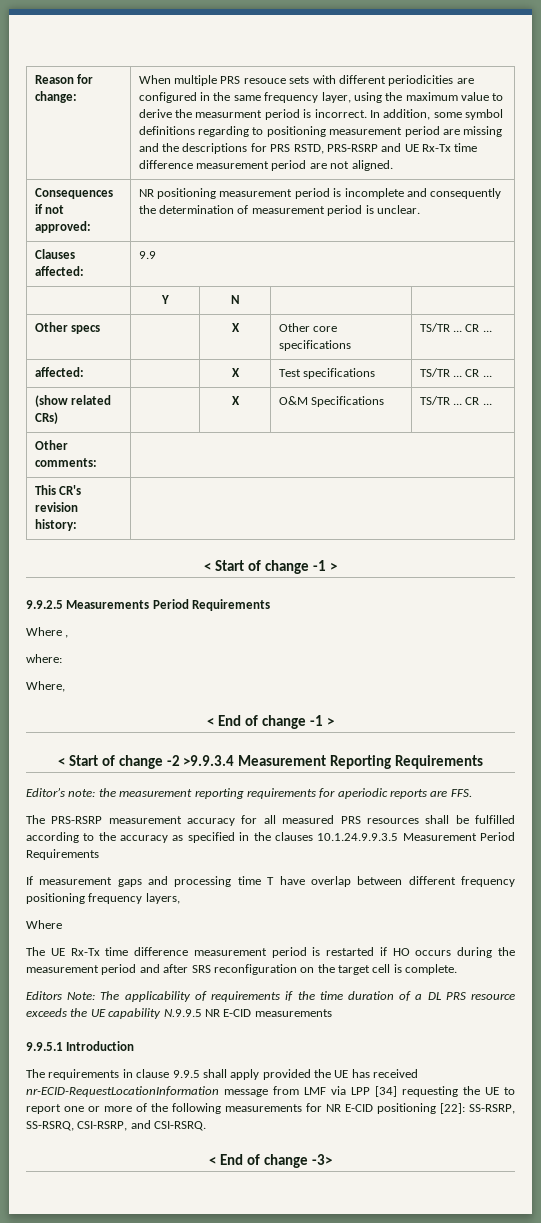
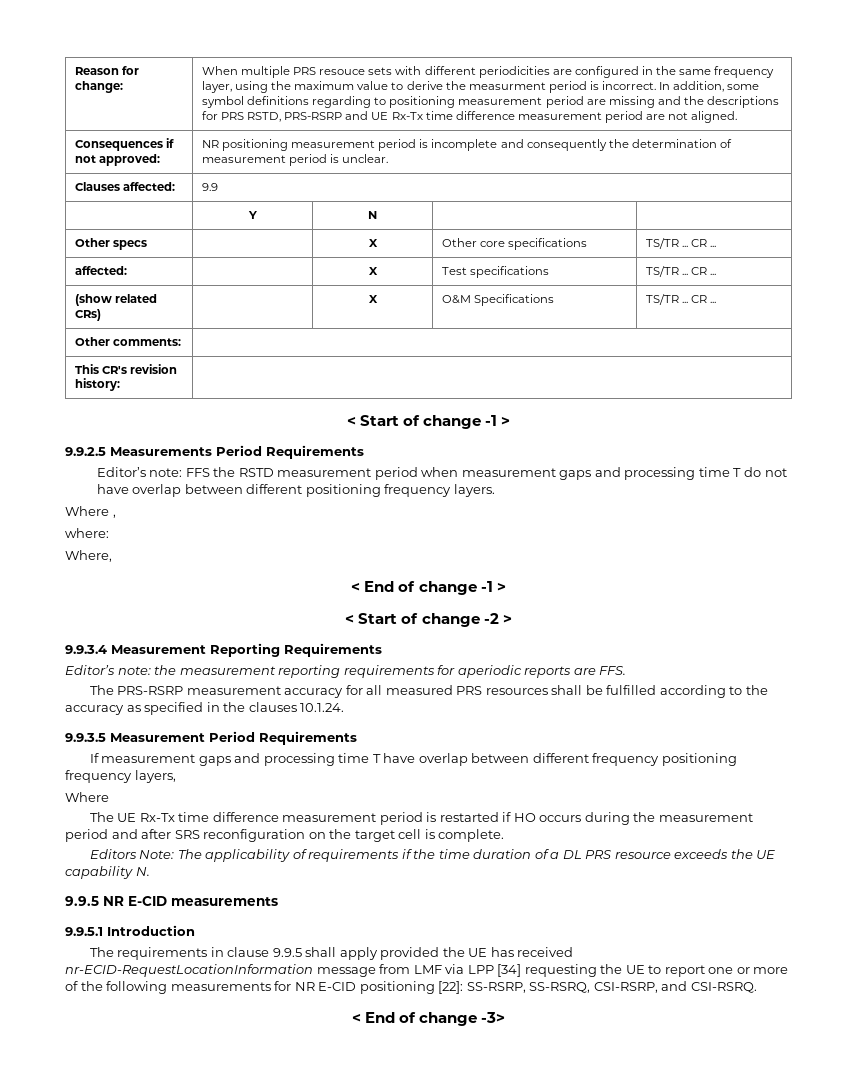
+ Editor’s note: FFS the RSTD measurement period when measurement gaps and processing time T do not have overlap between different positioning frequency layers.
- < Start of change -2 >9.9.3.4 Measurement Reporting Requirements
+ < Start of change -2 >
+ 9.9.3.4 Measurement Reporting Requirements
- The PRS-RSRP measurement accuracy for all measured PRS resources shall be fulfilled according to the accuracy as specified in the clauses 10.1.24.9.9.3.5 Measurement Period Requirements
+ The PRS-RSRP measurement accuracy for all measured PRS resources shall be fulfilled according to the accuracy as specified in the clauses 10.1.24.
+ 9.9.3.5 Measurement Period Requirements
- Editors Note: The applicability of requirements if the time duration of a DL PRS resource exceeds the UE capability N.9.9.5 NR E-CID measurements
+ Editors Note: The applicability of requirements if the time duration of a DL PRS resource exceeds the UE capability N.
+ 9.9.5 NR E-CID measurements

